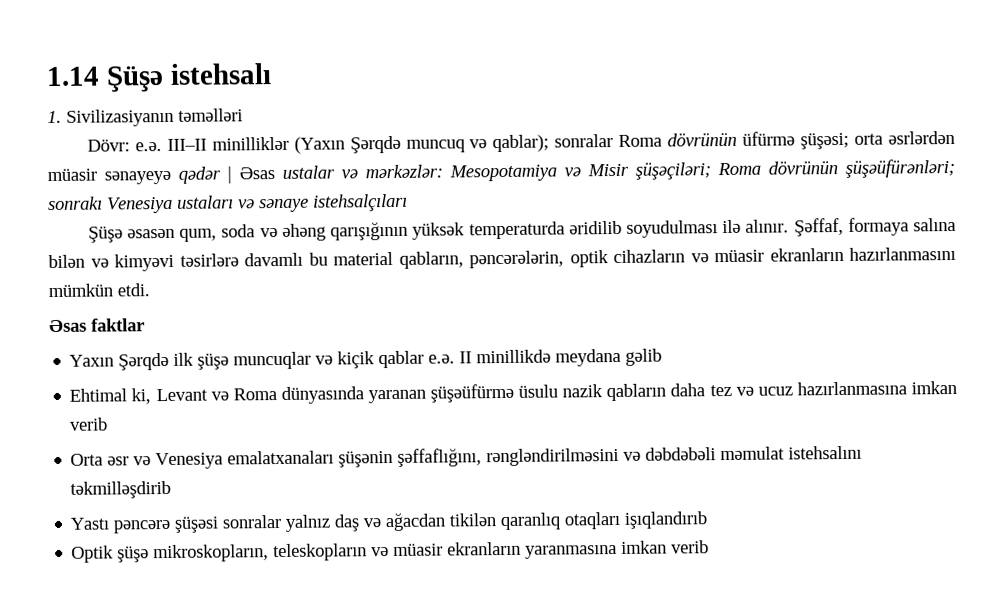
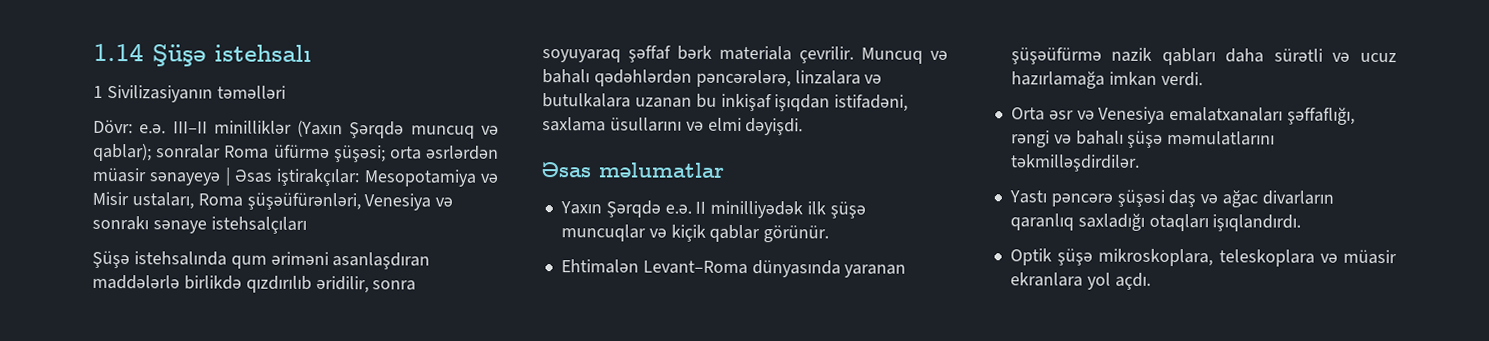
- 1. Sivilizasiyanın təməlləri
+ 1 Sivilizasiyanın təməlləri
- Dövr: e.ə. III–II minilliklər (Yaxın Şərqdə muncuq və qablar); sonralar Roma dövrünün üfürmə şüşəsi; orta əsrlərdən müasir sənayeyə qədər | Əsas ustalar və mərkəzlər: Mesopotamiya və Misir şüşəçiləri; Roma dövrünün şüşəüfürənləri; sonrakı Venesiya ustaları və sənaye istehsalçıları
- Şüşə əsasən qum, soda və əhəng qarışığının yüksək temperaturda əridilib soyudulması ilə alınır. Şəffaf, formaya salına bilən və kimyəvi təsirlərə davamlı bu material qabların, pəncərələrin, optik cihazların və müasir ekranların hazırlanmasını mümkün etdi.
- Əsas faktlar
+ Dövr: e.ə. III–II minilliklər (Yaxın Şərqdə muncuq və qablar); sonralar Roma üfürmə şüşəsi; orta əsrlərdən müasir sənayeyə | Əsas iştirakçılar: Mesopotamiya və Misir ustaları, Roma şüşəüfürənləri, Venesiya və sonrakı sənaye istehsalçıları
+ Şüşə istehsalında qum əriməni asanlaşdıran maddələrlə birlikdə qızdırılıb əridilir, sonra soyuyaraq şəffaf bərk materiala çevrilir. Muncuq və bahalı qədəhlərdən pəncərələrə, linzalara və butulkalara uzanan bu inkişaf işıqdan istifadəni, saxlama üsullarını və elmi dəyişdi.
+ Əsas məlumatlar
- Yaxın Şərqdə ilk şüşə muncuqlar və kiçik qablar e.ə. II minillikdə meydana gəlib
- Ehtimal ki, Levant və Roma dünyasında yaranan şüşəüfürmə üsulu nazik qabların daha tez və ucuz hazırlanmasına imkan verib
+ Yaxın Şərqdə e.ə. II minilliyədək ilk şüşə muncuqlar və kiçik qablar görünür.
+ Ehtimalən Levant–Roma dünyasında yaranan şüşəüfürmə nazik qabları daha sürətli və ucuz hazırlamağa imkan verdi.
- Orta əsr və Venesiya emalatxanaları şüşənin şəffaflığını, rəngləndirilməsini və dəbdəbəli məmulat istehsalını təkmilləşdirib
- Yastı pəncərə şüşəsi sonralar yalnız daş və ağacdan tikilən qaranlıq otaqları işıqlandırıb
- Optik şüşə mikroskopların, teleskopların və müasir ekranların yaranmasına imkan verib
+ Orta əsr və Venesiya emalatxanaları şəffaflığı, rəngi və bahalı şüşə məmulatlarını təkmilləşdirdilər.
+ Yastı pəncərə şüşəsi daş və ağac divarların qaranlıq saxladığı otaqları işıqlandırdı.
+ Optik şüşə mikroskoplara, teleskoplara və müasir ekranlara yol açdı.

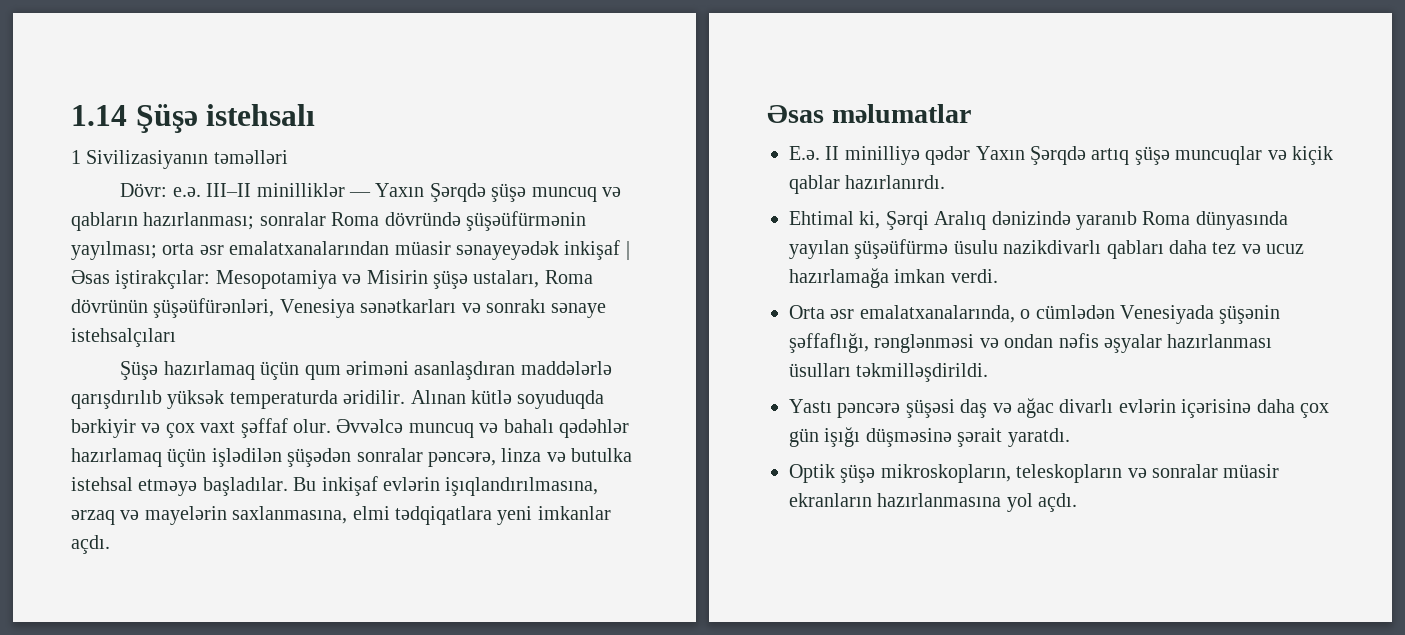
- Dövr: e.ə. III–II minilliklər (Yaxın Şərqdə muncuq və qablar); sonralar Roma üfürmə şüşəsi; orta əsrlərdən müasir sənayeyə | Əsas iştirakçılar: Mesopotamiya və Misir ustaları, Roma şüşəüfürənləri, Venesiya və sonrakı sənaye istehsalçıları
+ Dövr: e.ə. III–II minilliklər — Yaxın Şərqdə şüşə muncuq və qabların hazırlanması; sonralar Roma dövründə şüşəüfürmənin yayılması; orta əsr emalatxanalarından müasir sənayeyədək inkişaf | Əsas iştirakçılar: Mesopotamiya və Misirin şüşə ustaları, Roma dövrünün şüşəüfürənləri, Venesiya sənətkarları və sonrakı sənaye istehsalçıları
- Şüşə istehsalında qum əriməni asanlaşdıran maddələrlə birlikdə qızdırılıb əridilir, sonra soyuyaraq şəffaf bərk materiala çevrilir. Muncuq və bahalı qədəhlərdən pəncərələrə, linzalara və butulkalara uzanan bu inkişaf işıqdan istifadəni, saxlama üsullarını və elmi dəyişdi.
+ Şüşə hazırlamaq üçün qum əriməni asanlaşdıran maddələrlə qarışdırılıb yüksək temperaturda əridilir. Alınan kütlə soyuduqda bərkiyir və çox vaxt şəffaf olur. Əvvəlcə muncuq və bahalı qədəhlər hazırlamaq üçün işlədilən şüşədən sonralar pəncərə, linza və butulka istehsal etməyə başladılar. Bu inkişaf evlərin işıqlandırılmasına, ərzaq və mayelərin saxlanmasına, elmi tədqiqatlara yeni imkanlar açdı.
  Əsas məlumatlar
- Yaxın Şərqdə e.ə. II minilliyədək ilk şüşə muncuqlar və kiçik qablar görünür.
- Ehtimalən Levant–Roma dünyasında yaranan şüşəüfürmə nazik qabları daha sürətli və ucuz hazırlamağa imkan verdi.
+ E.ə. II minilliyə qədər Yaxın Şərqdə artıq şüşə muncuqlar və kiçik qablar hazırlanırdı.
+ Ehtimal ki, Şərqi Aralıq dənizində yaranıb Roma dünyasında yayılan şüşəüfürmə üsulu nazikdivarlı qabları daha tez və ucuz hazırlamağa imkan verdi.
- Orta əsr və Venesiya emalatxanaları şəffaflığı, rəngi və bahalı şüşə məmulatlarını təkmilləşdirdilər.
+ Orta əsr emalatxanalarında, o cümlədən Venesiyada şüşənin şəffaflığı, rənglənməsi və ondan nəfis əşyalar hazırlanması üsulları təkmilləşdirildi.
- Yastı pəncərə şüşəsi daş və ağac divarların qaranlıq saxladığı otaqları işıqlandırdı.
- Optik şüşə mikroskoplara, teleskoplara və müasir ekranlara yol açdı.
+ Yastı pəncərə şüşəsi daş və ağac divarlı evlərin içərisinə daha çox gün işığı düşməsinə şərait yaratdı.
+ Optik şüşə mikroskopların, teleskopların və sonralar müasir ekranların hazırlanmasına yol açdı.

